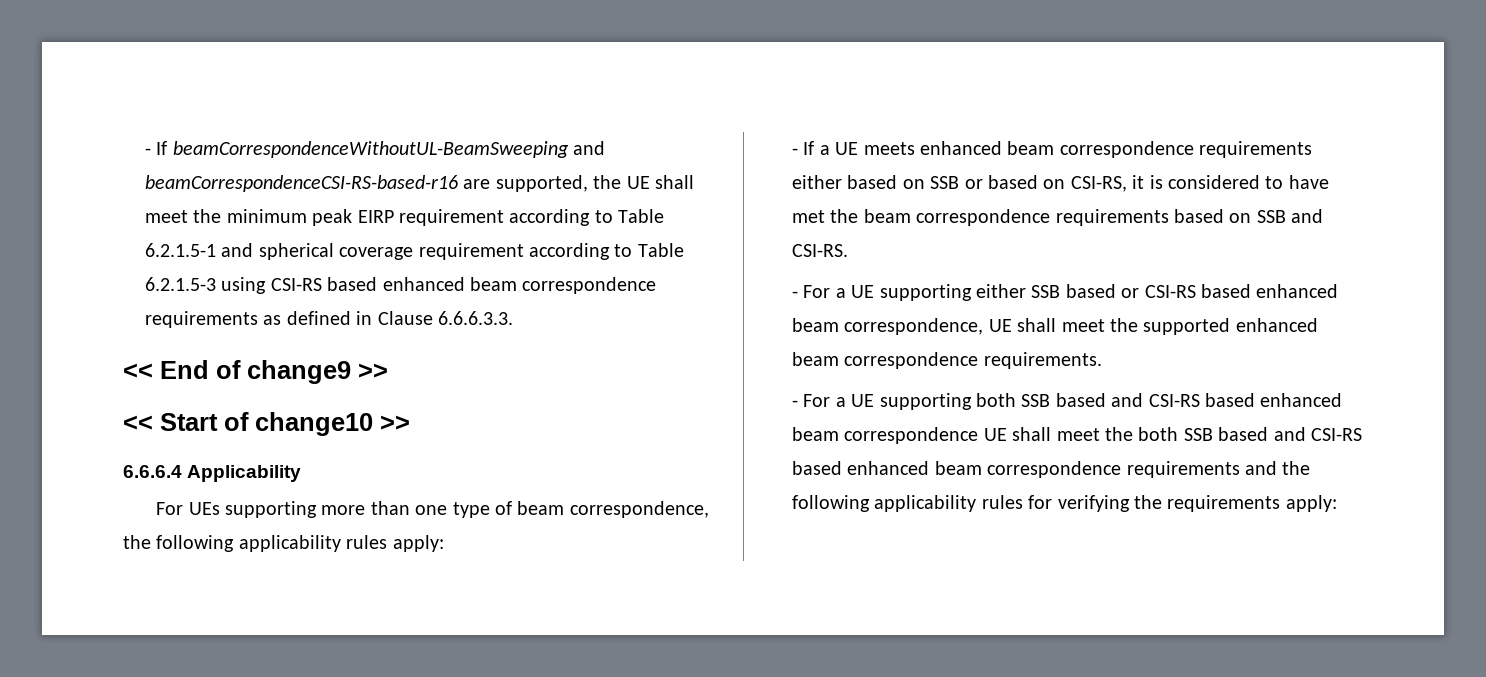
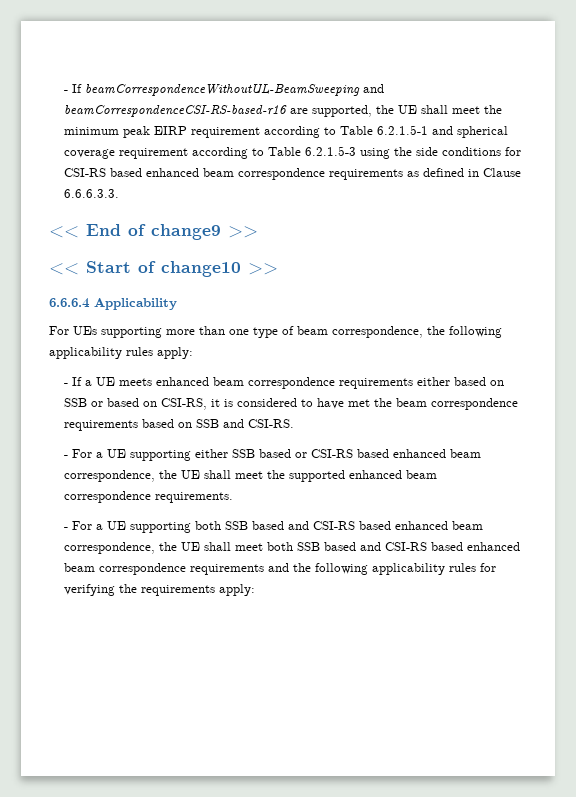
- - If beamCorrespondenceWithoutUL-BeamSweeping and beamCorrespondenceCSI-RS-based-r16 are supported, the UE shall meet the minimum peak EIRP requirement according to Table 6.2.1.5-1 and spherical coverage requirement according to Table 6.2.1.5-3 using CSI-RS based enhanced beam correspondence requirements as defined in Clause 6.6.6.3.3.
+ - If beamCorrespondenceWithoutUL-BeamSweeping and beamCorrespondenceCSI-RS-based-r16 are supported, the UE shall meet the minimum peak EIRP requirement according to Table 6.2.1.5-1 and spherical coverage requirement according to Table 6.2.1.5-3 using the side conditions for CSI-RS based enhanced beam correspondence requirements as defined in Clause 6.6.6.3.3.
- - For a UE supporting either SSB based or CSI-RS based enhanced beam correspondence, UE shall meet the supported enhanced beam correspondence requirements.
+ - For a UE supporting either SSB based or CSI-RS based enhanced beam correspondence, the UE shall meet the supported enhanced beam correspondence requirements.
- - For a UE supporting both SSB based and CSI-RS based enhanced beam correspondence UE shall meet the both SSB based and CSI-RS based enhanced beam correspondence requirements and the following applicability rules for verifying the requirements apply:
+ - For a UE supporting both SSB based and CSI-RS based enhanced beam correspondence, the UE shall meet both SSB based and CSI-RS based enhanced beam correspondence requirements and the following applicability rules for verifying the requirements apply:

